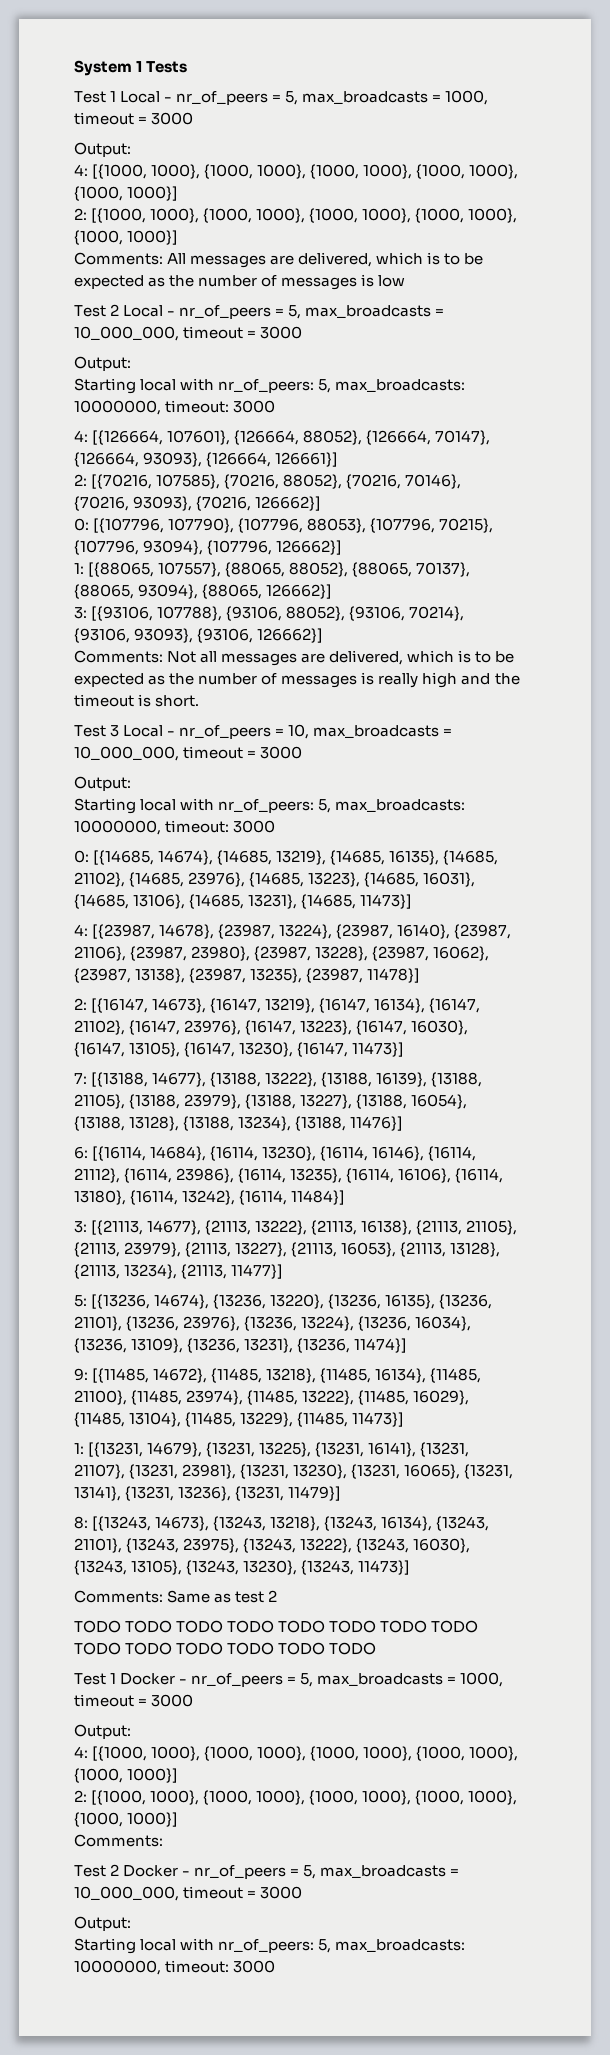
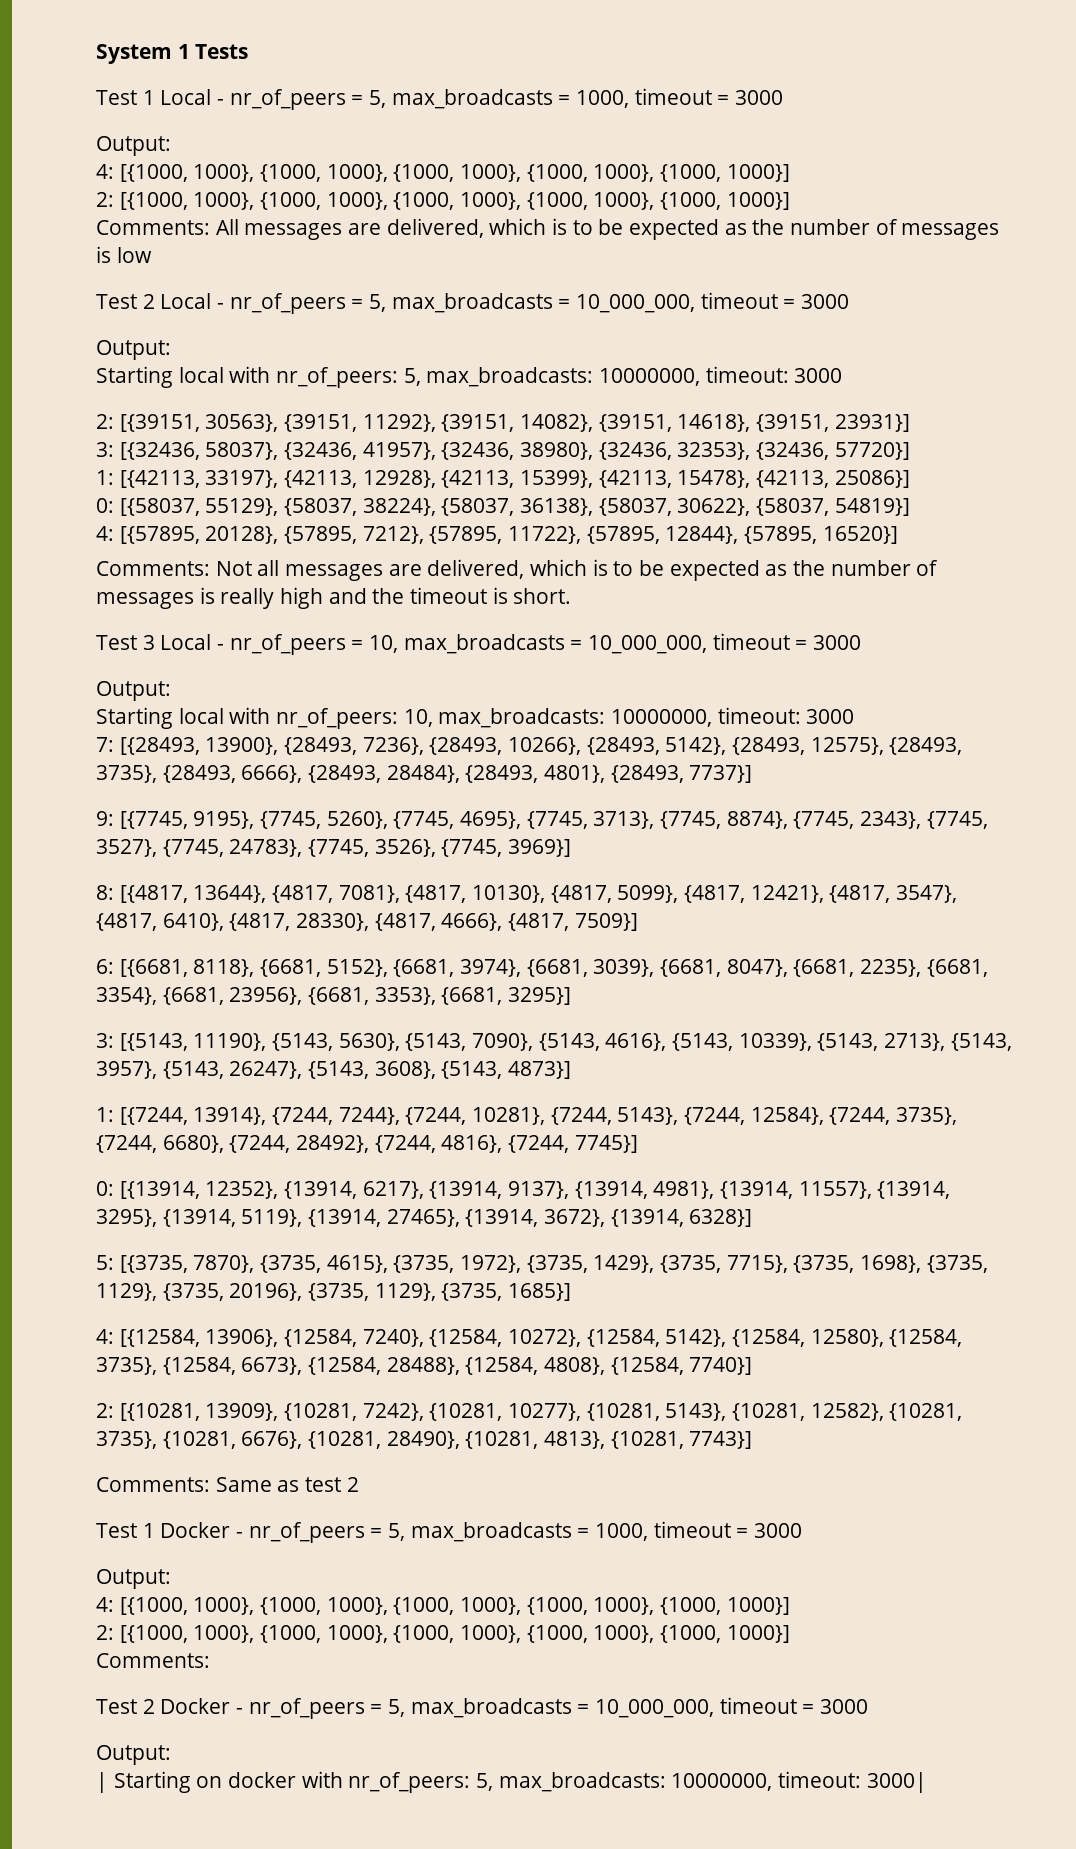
- 4: [{126664, 107601}, {126664, 88052}, {126664, 70147}, {126664, 93093}, {126664, 126661}]
- 2: [{70216, 107585}, {70216, 88052}, {70216, 70146}, {70216, 93093}, {70216, 126662}]
- 0: [{107796, 107790}, {107796, 88053}, {107796, 70215}, {107796, 93094}, {107796, 126662}]
- 1: [{88065, 107557}, {88065, 88052}, {88065, 70137}, {88065, 93094}, {88065, 126662}]
- 3: [{93106, 107788}, {93106, 88052}, {93106, 70214}, {93106, 93093}, {93106, 126662}]
+ 2: [{39151, 30563}, {39151, 11292}, {39151, 14082}, {39151, 14618}, {39151, 23931}]
+ 3: [{32436, 58037}, {32436, 41957}, {32436, 38980}, {32436, 32353}, {32436, 57720}]
+ 1: [{42113, 33197}, {42113, 12928}, {42113, 15399}, {42113, 15478}, {42113, 25086}]
+ 0: [{58037, 55129}, {58037, 38224}, {58037, 36138}, {58037, 30622}, {58037, 54819}]
+ 4: [{57895, 20128}, {57895, 7212}, {57895, 11722}, {57895, 12844}, {57895, 16520}]
  Test 3 Local - nr_of_peers = 10, max_broadcasts = 10_000_000, timeout = 3000
  Output:
- Starting local with nr_of_peers: 5, max_broadcasts: 10000000, timeout: 3000
- 0: [{14685, 14674}, {14685, 13219}, {14685, 16135}, {14685, 21102}, {14685, 23976}, {14685, 13223}, {14685, 16031}, {14685, 13106}, {14685, 13231}, {14685, 11473}]
- 4: [{23987, 14678}, {23987, 13224}, {23987, 16140}, {23987, 21106}, {23987, 23980}, {23987, 13228}, {23987, 16062}, {23987, 13138}, {23987, 13235}, {23987, 11478}]
- 2: [{16147, 14673}, {16147, 13219}, {16147, 16134}, {16147, 21102}, {16147, 23976}, {16147, 13223}, {16147, 16030}, {16147, 13105}, {16147, 13230}, {16147, 11473}]
- 7: [{13188, 14677}, {13188, 13222}, {13188, 16139}, {13188, 21105}, {13188, 23979}, {13188, 13227}, {13188, 16054}, {13188, 13128}, {13188, 13234}, {13188, 11476}]
- 6: [{16114, 14684}, {16114, 13230}, {16114, 16146}, {16114, 21112}, {16114, 23986}, {16114, 13235}, {16114, 16106}, {16114, 13180}, {16114, 13242}, {16114, 11484}]
- 3: [{21113, 14677}, {21113, 13222}, {21113, 16138}, {21113, 21105}, {21113, 23979}, {21113, 13227}, {21113, 16053}, {21113, 13128}, {21113, 13234}, {21113, 11477}]
- 5: [{13236, 14674}, {13236, 13220}, {13236, 16135}, {13236, 21101}, {13236, 23976}, {13236, 13224}, {13236, 16034}, {13236, 13109}, {13236, 13231}, {13236, 11474}]
- 9: [{11485, 14672}, {11485, 13218}, {11485, 16134}, {11485, 21100}, {11485, 23974}, {11485, 13222}, {11485, 16029}, {11485, 13104}, {11485, 13229}, {11485, 11473}]
- 1: [{13231, 14679}, {13231, 13225}, {13231, 16141}, {13231, 21107}, {13231, 23981}, {13231, 13230}, {13231, 16065}, {13231, 13141}, {13231, 13236}, {13231, 11479}]
- 8: [{13243, 14673}, {13243, 13218}, {13243, 16134}, {13243, 21101}, {13243, 23975}, {13243, 13222}, {13243, 16030}, {13243, 13105}, {13243, 13230}, {13243, 11473}]
+ Starting local with nr_of_peers: 10, max_broadcasts: 10000000, timeout: 3000
+ 7: [{28493, 13900}, {28493, 7236}, {28493, 10266}, {28493, 5142}, {28493, 12575}, {28493, 3735}, {28493, 6666}, {28493, 28484}, {28493, 4801}, {28493, 7737}]
+ 9: [{7745, 9195}, {7745, 5260}, {7745, 4695}, {7745, 3713}, {7745, 8874}, {7745, 2343}, {7745, 3527}, {7745, 24783}, {7745, 3526}, {7745, 3969}]
+ 8: [{4817, 13644}, {4817, 7081}, {4817, 10130}, {4817, 5099}, {4817, 12421}, {4817, 3547}, {4817, 6410}, {4817, 28330}, {4817, 4666}, {4817, 7509}]
+ 6: [{6681, 8118}, {6681, 5152}, {6681, 3974}, {6681, 3039}, {6681, 8047}, {6681, 2235}, {6681, 3354}, {6681, 23956}, {6681, 3353}, {6681, 3295}]
+ 3: [{5143, 11190}, {5143, 5630}, {5143, 7090}, {5143, 4616}, {5143, 10339}, {5143, 2713}, {5143, 3957}, {5143, 26247}, {5143, 3608}, {5143, 4873}]
+ 1: [{7244, 13914}, {7244, 7244}, {7244, 10281}, {7244, 5143}, {7244, 12584}, {7244, 3735}, {7244, 6680}, {7244, 28492}, {7244, 4816}, {7244, 7745}]
+ 0: [{13914, 12352}, {13914, 6217}, {13914, 9137}, {13914, 4981}, {13914, 11557}, {13914, 3295}, {13914, 5119}, {13914, 27465}, {13914, 3672}, {13914, 6328}]
+ 5: [{3735, 7870}, {3735, 4615}, {3735, 1972}, {3735, 1429}, {3735, 7715}, {3735, 1698}, {3735, 1129}, {3735, 20196}, {3735, 1129}, {3735, 1685}]
+ 4: [{12584, 13906}, {12584, 7240}, {12584, 10272}, {12584, 5142}, {12584, 12580}, {12584, 3735}, {12584, 6673}, {12584, 28488}, {12584, 4808}, {12584, 7740}]
+ 2: [{10281, 13909}, {10281, 7242}, {10281, 10277}, {10281, 5143}, {10281, 12582}, {10281, 3735}, {10281, 6676}, {10281, 28490}, {10281, 4813}, {10281, 7743}]
- TODO TODO TODO TODO TODO TODO TODO TODO TODO TODO TODO TODO TODO TODO
  Test 2 Docker - nr_of_peers = 5, max_broadcasts = 10_000_000, timeout = 3000
  Output:
- Starting local with nr_of_peers: 5, max_broadcasts: 10000000, timeout: 3000
+ | Starting on docker with nr_of_peers: 5, max_broadcasts: 10000000, timeout: 3000|

